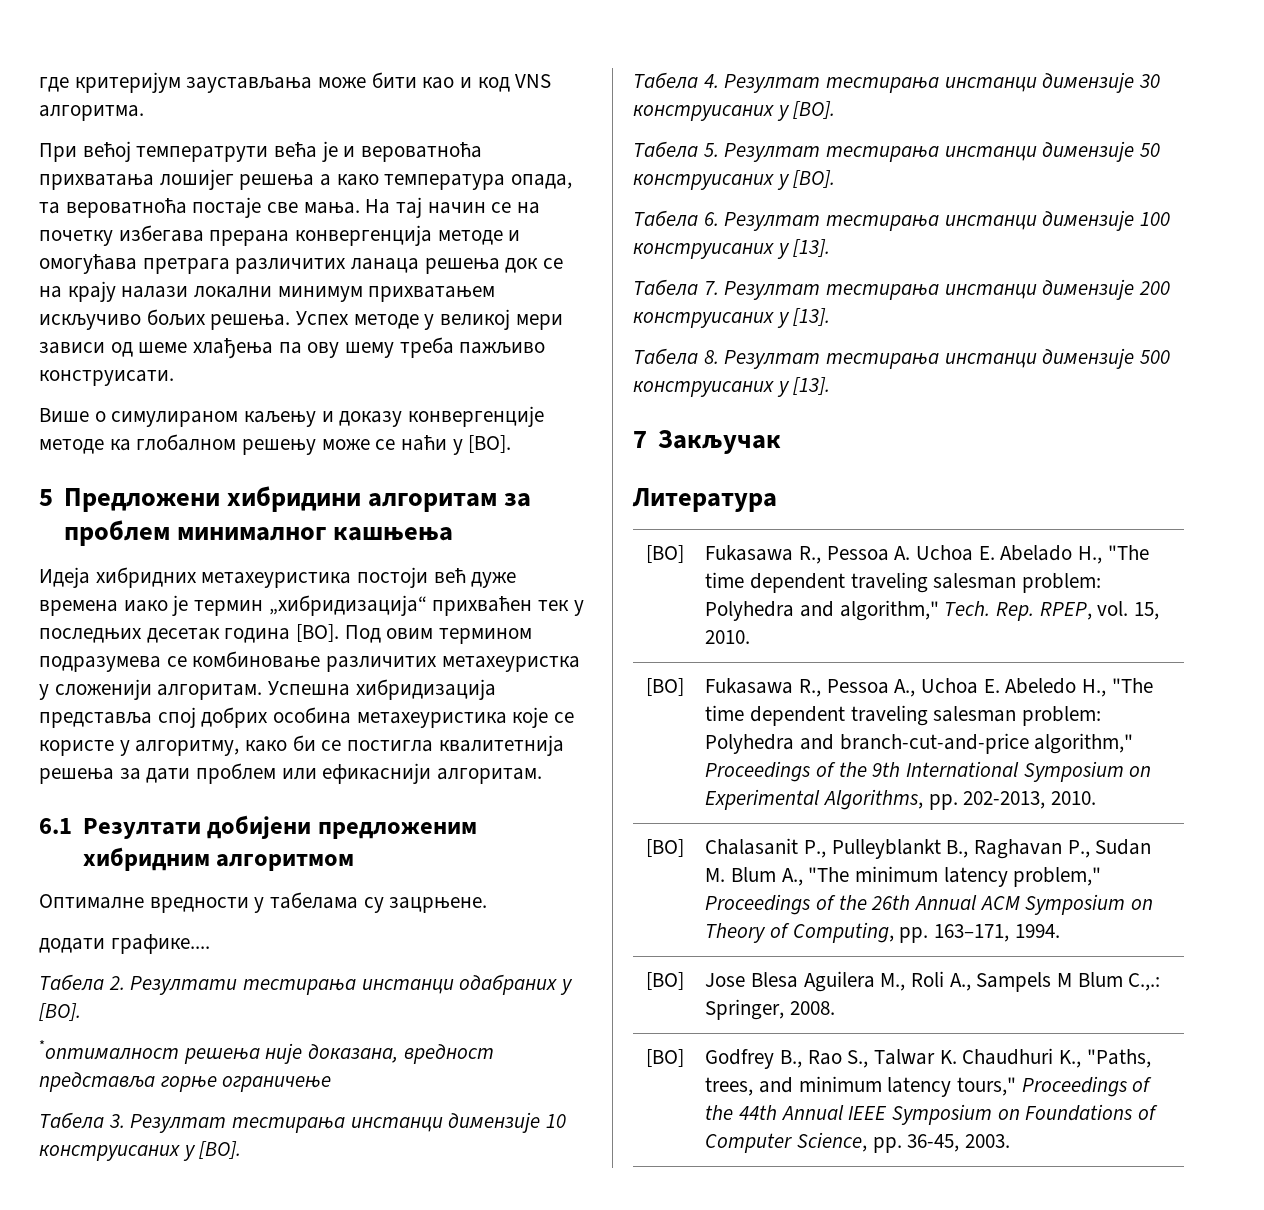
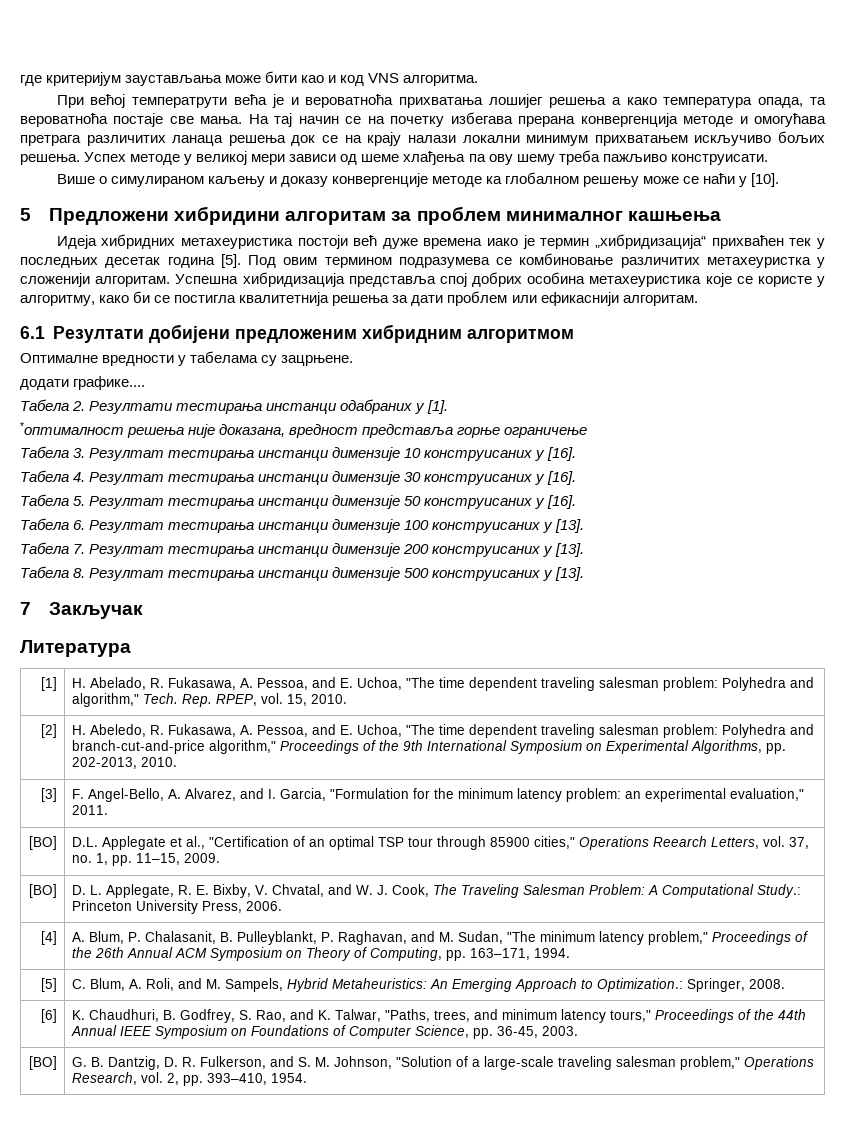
- Више о симулираном каљењу и доказу конвергенције методе ка глобалном решењу може се наћи у [BO].
+ Више о симулираном каљењу и доказу конвергенције методе ка глобалном решењу може се наћи у [10].
- Идеја хибридних метахеуристика постоји већ дуже времена иако је термин „хибридизација“ прихваћен тек у последњих десетак година [BO]. Под овим термином подразумева се комбиновање различитих метахеуристка у сложенији алгоритам.
+ Идеја хибридних метахеуристика постоји већ дуже времена иако је термин „хибридизација“ прихваћен тек у последњих десетак година [5]. Под овим термином подразумева се комбиновање различитих метахеуристка у сложенији алгоритам.
- Табела 2. Резултати тестирања инстанци одабраних у [BO].
+ Табела 2. Резултати тестирања инстанци одабраних у [1].
- Табела 3. Резултат тестирања инстанци димензије 10 конструисаних у [BO].
+ Табела 3. Резултат тестирања инстанци димензије 10 конструисаних у [16].
- Табела 4. Резултат тестирања инстанци димензије 30 конструисаних у [BO].
+ Табела 4. Резултат тестирања инстанци димензије 30 конструисаних у [16].
- Табела 5. Резултат тестирања инстанци димензије 50 конструисаних у [BO].
+ Табела 5. Резултат тестирања инстанци димензије 50 конструисаних у [16].
- [BO] | Fukasawa R., Pessoa A. Uchoa E. Abelado H., "The time dependent traveling salesman problem: Polyhedra and algorithm," Tech. Rep. RPEP, vol. 15, 2010.
+ [1] | H. Abelado, R. Fukasawa, A. Pessoa, and E. Uchoa, "The time dependent traveling salesman problem: Polyhedra and algorithm," Tech. Rep. RPEP, vol. 15, 2010.
- [BO] | Fukasawa R., Pessoa A., Uchoa E. Abeledo H., "The time dependent traveling salesman problem: Polyhedra and branch-cut-and-price algorithm," Proceedings of the 9th International Symposium on Experimental Algorithms, pp. 202-2013, 2010.
+ [2] | H. Abeledo, R. Fukasawa, A. Pessoa, and E. Uchoa, "The time dependent traveling salesman problem: Polyhedra and branch-cut-and-price algorithm," Proceedings of the 9th International Symposium on Experimental Algorithms, pp. 202-2013, 2010.
- [BO] | Chalasanit P., Pulleyblankt B., Raghavan P., Sudan M. Blum A., "The minimum latency problem," Proceedings of the 26th Annual ACM Symposium on Theory of Computing, pp. 163–171, 1994.
+ [3] | F. Angel-Bello, A. Alvarez, and I. Garcia, "Formulation for the minimum latency problem: an experimental evaluation," 2011.
+ [BO] | D.L. Applegate et al., "Certification of an optimal TSP tour through 85900 cities," Operations Reearch Letters, vol. 37, no. 1, pp. 11–15, 2009.
+ [BO] | D. L. Applegate, R. E. Bixby, V. Chvatal, and W. J. Cook, The Traveling Salesman Problem: A Computational Study.: Princeton University Press, 2006.
+ [4] | A. Blum, P. Chalasanit, B. Pulleyblankt, P. Raghavan, and M. Sudan, "The minimum latency problem," Proceedings of the 26th Annual ACM Symposium on Theory of Computing, pp. 163–171, 1994.
- [BO] | Jose Blesa Aguilera M., Roli A., Sampels M Blum C.,.: Springer, 2008.
- [BO] | Godfrey B., Rao S., Talwar K. Chaudhuri K., "Paths, trees, and minimum latency tours," Proceedings of the 44th Annual IEEE Symposium on Foundations of Computer Science, pp. 36-45, 2003.
+ [5] | C. Blum, A. Roli, and M. Sampels, Hybrid Metaheuristics: An Emerging Approach to Optimization.: Springer, 2008.
+ [6] | K. Chaudhuri, B. Godfrey, S. Rao, and K. Talwar, "Paths, trees, and minimum latency tours," Proceedings of the 44th Annual IEEE Symposium on Foundations of Computer Science, pp. 36-45, 2003.
+ [BO] | G. B. Dantzig, D. R. Fulkerson, and S. M. Johnson, "Solution of a large-scale traveling salesman problem," Operations Research, vol. 2, pp. 393–410, 1954.

